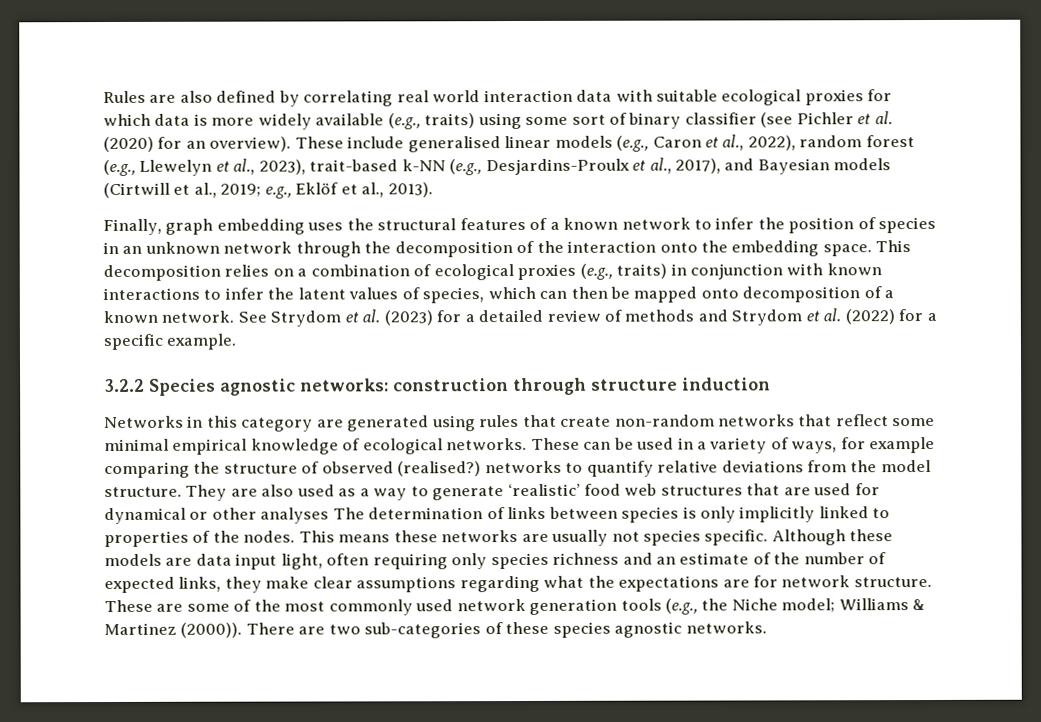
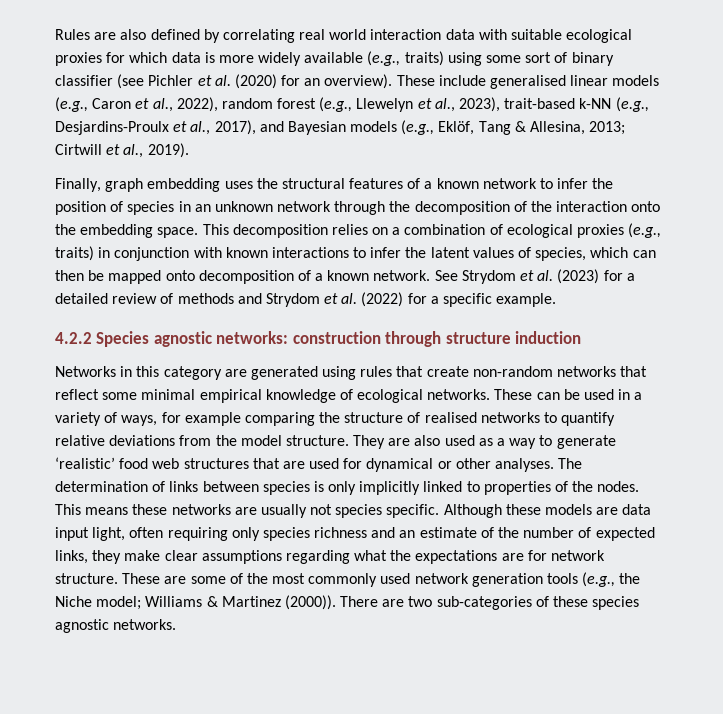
- These include generalised linear models (e.g., Caron et al., 2022), random forest (e.g., Llewelyn et al., 2023), trait-based k-NN (e.g., Desjardins-Proulx et al., 2017), and Bayesian models (Cirtwill et al., 2019; e.g., Eklöf et al., 2013).
+ These include generalised linear models (e.g., Caron et al., 2022), random forest (e.g., Llewelyn et al., 2023), trait-based k-NN (e.g., Desjardins-Proulx et al., 2017), and Bayesian models (e.g., Eklöf, Tang & Allesina, 2013; Cirtwill et al., 2019).
- 3.2.2 Species agnostic networks: construction through structure induction
+ 4.2.2 Species agnostic networks: construction through structure induction
- These can be used in a variety of ways, for example comparing the structure of observed (realised?) networks to quantify relative deviations from the model structure.
+ These can be used in a variety of ways, for example comparing the structure of realised networks to quantify relative deviations from the model structure.
- They are also used as a way to generate ‘realistic’ food web structures that are used for dynamical or other analyses The determination of links between species is only implicitly linked to properties of the nodes.
+ They are also used as a way to generate ‘realistic’ food web structures that are used for dynamical or other analyses. The determination of links between species is only implicitly linked to properties of the nodes.

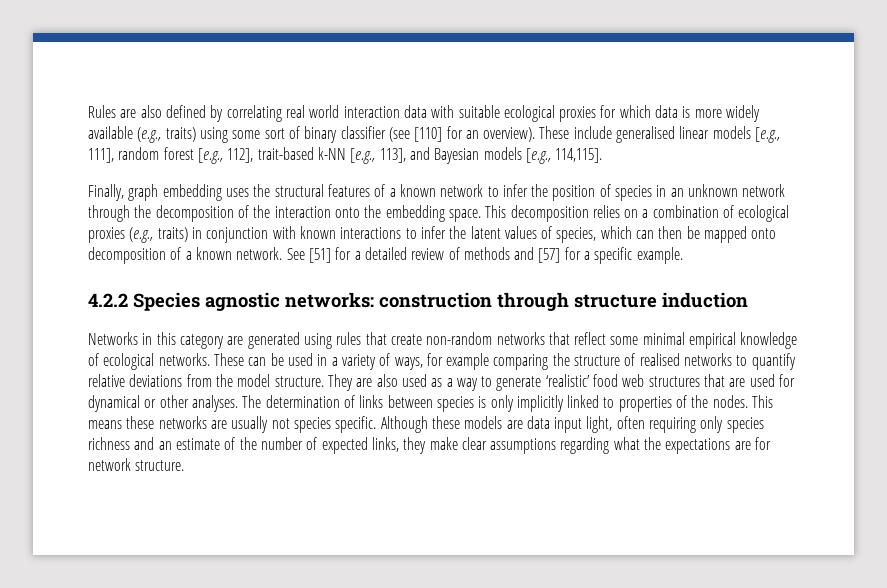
- Rules are also defined by correlating real world interaction data with suitable ecological proxies for which data is more widely available (e.g., traits) using some sort of binary classifier (see Pichler et al. (2020) for an overview).
+ Rules are also defined by correlating real world interaction data with suitable ecological proxies for which data is more widely available (e.g., traits) using some sort of binary classifier (see [110] for an overview).
- These include generalised linear models (e.g., Caron et al., 2022), random forest (e.g., Llewelyn et al., 2023), trait-based k-NN (e.g., Desjardins-Proulx et al., 2017), and Bayesian models (e.g., Eklöf, Tang & Allesina, 2013; Cirtwill et al., 2019).
+ These include generalised linear models [e.g., 111], random forest [e.g., 112], trait-based k-NN [e.g., 113], and Bayesian models [e.g., 114,115].
- See Strydom et al. (2023) for a detailed review of methods and Strydom et al. (2022) for a specific example.
+ See [51] for a detailed review of methods and [57] for a specific example.
- These are some of the most commonly used network generation tools (e.g., the Niche model; Williams & Martinez (2000)). There are two sub-categories of these species agnostic networks.

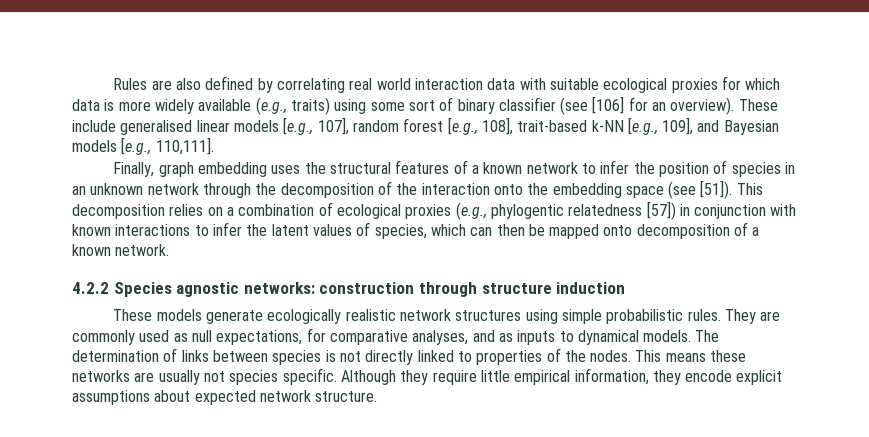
- Rules are also defined by correlating real world interaction data with suitable ecological proxies for which data is more widely available (e.g., traits) using some sort of binary classifier (see [110] for an overview).
+ Rules are also defined by correlating real world interaction data with suitable ecological proxies for which data is more widely available (e.g., traits) using some sort of binary classifier (see [106] for an overview).
- These include generalised linear models [e.g., 111], random forest [e.g., 112], trait-based k-NN [e.g., 113], and Bayesian models [e.g., 114,115].
+ These include generalised linear models [e.g., 107], random forest [e.g., 108], trait-based k-NN [e.g., 109], and Bayesian models [e.g., 110,111].
- Finally, graph embedding uses the structural features of a known network to infer the position of species in an unknown network through the decomposition of the interaction onto the embedding space.
+ Finally, graph embedding uses the structural features of a known network to infer the position of species in an unknown network through the decomposition of the interaction onto the embedding space (see [51]).
- This decomposition relies on a combination of ecological proxies (e.g., traits) in conjunction with known interactions to infer the latent values of species, which can then be mapped onto decomposition of a known network. See [51] for a detailed review of methods and [57] for a specific example.
+ This decomposition relies on a combination of ecological proxies (e.g., phylogentic relatedness [57]) in conjunction with known interactions to infer the latent values of species, which can then be mapped onto decomposition of a known network.
- Networks in this category are generated using rules that create non-random networks that reflect some minimal empirical knowledge of ecological networks. These can be used in a variety of ways, for example comparing the structure of realised networks to quantify relative deviations from the model structure.
+ These models generate ecologically realistic network structures using simple probabilistic rules.
- They are also used as a way to generate ‘realistic’ food web structures that are used for dynamical or other analyses.
+ They are commonly used as null expectations, for comparative analyses, and as inputs to dynamical models.
- The determination of links between species is only implicitly linked to properties of the nodes.
+ The determination of links between species is not directly linked to properties of the nodes.
- Although these models are data input light, often requiring only species richness and an estimate of the number of expected links, they make clear assumptions regarding what the expectations are for network structure.
+ Although they require little empirical information, they encode explicit assumptions about expected network structure.

